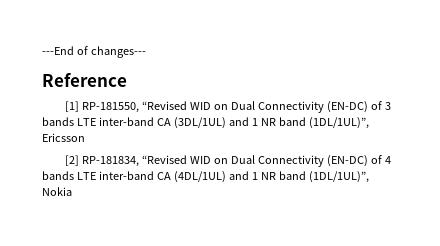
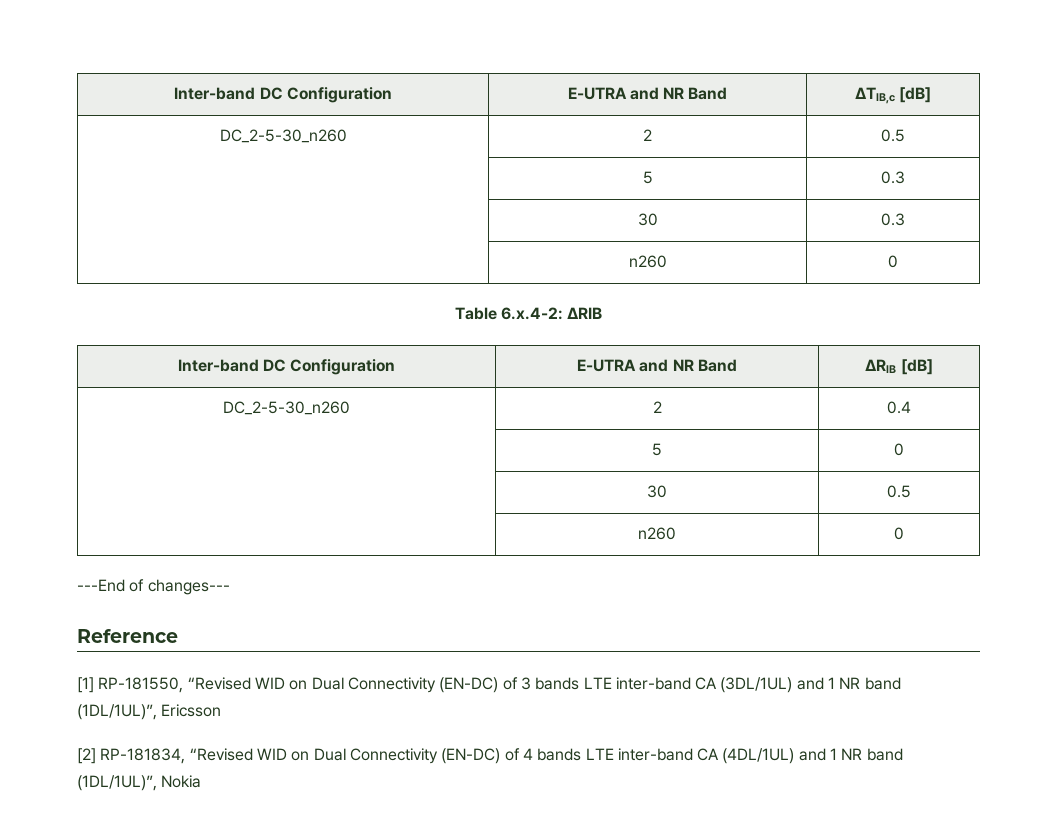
+ Inter-band DC Configuration | E-UTRA and NR Band | ΔTIB,c [dB]
+ DC_2-5-30_n260 | 2 | 0.5
+ | 5 | 0.3
+ | 30 | 0.3
+ | n260 | 0
+ Table 6.x.4-2: ΔRIB
+ Inter-band DC Configuration | E-UTRA and NR Band | ΔRIB [dB]
+ DC_2-5-30_n260 | 2 | 0.4
+ | 5 | 0
+ | 30 | 0.5
+ | n260 | 0

